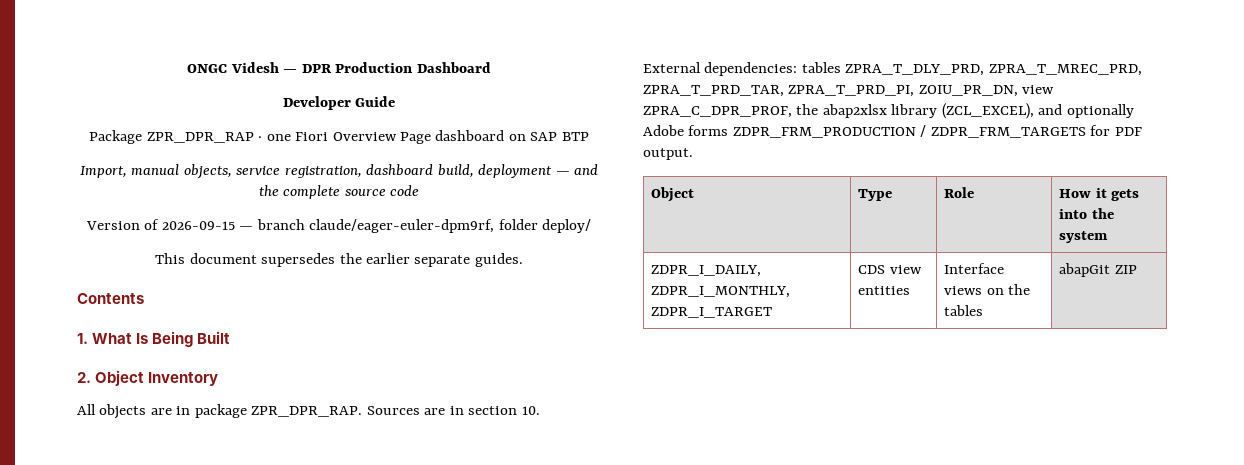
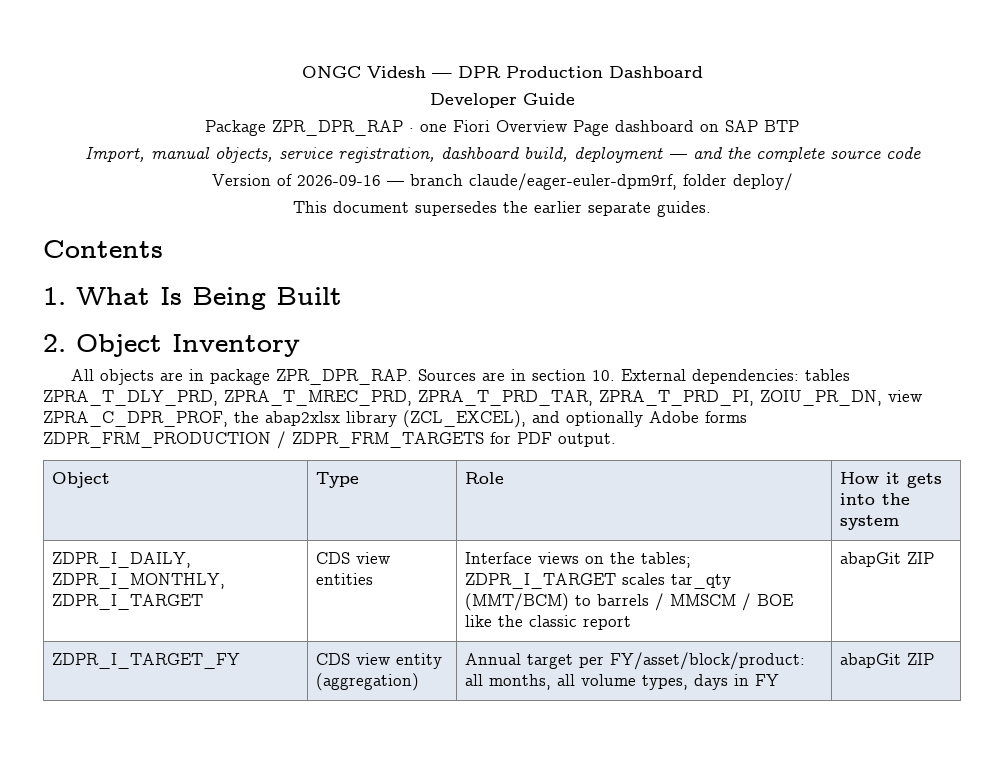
- Version of 2026-09-15 — branch claude/eager-euler-dpm9rf, folder deploy/
+ Version of 2026-09-16 — branch claude/eager-euler-dpm9rf, folder deploy/
- ZDPR_I_DAILY, ZDPR_I_MONTHLY, ZDPR_I_TARGET | CDS view entities | Interface views on the tables | abapGit ZIP
+ ZDPR_I_DAILY, ZDPR_I_MONTHLY, ZDPR_I_TARGET | CDS view entities | Interface views on the tables; ZDPR_I_TARGET scales tar_qty (MMT/BCM) to barrels / MMSCM / BOE like the classic report | abapGit ZIP
+ ZDPR_I_TARGET_FY | CDS view entity (aggregation) | Annual target per FY/asset/block/product: all months, all volume types, days in FY | abapGit ZIP

